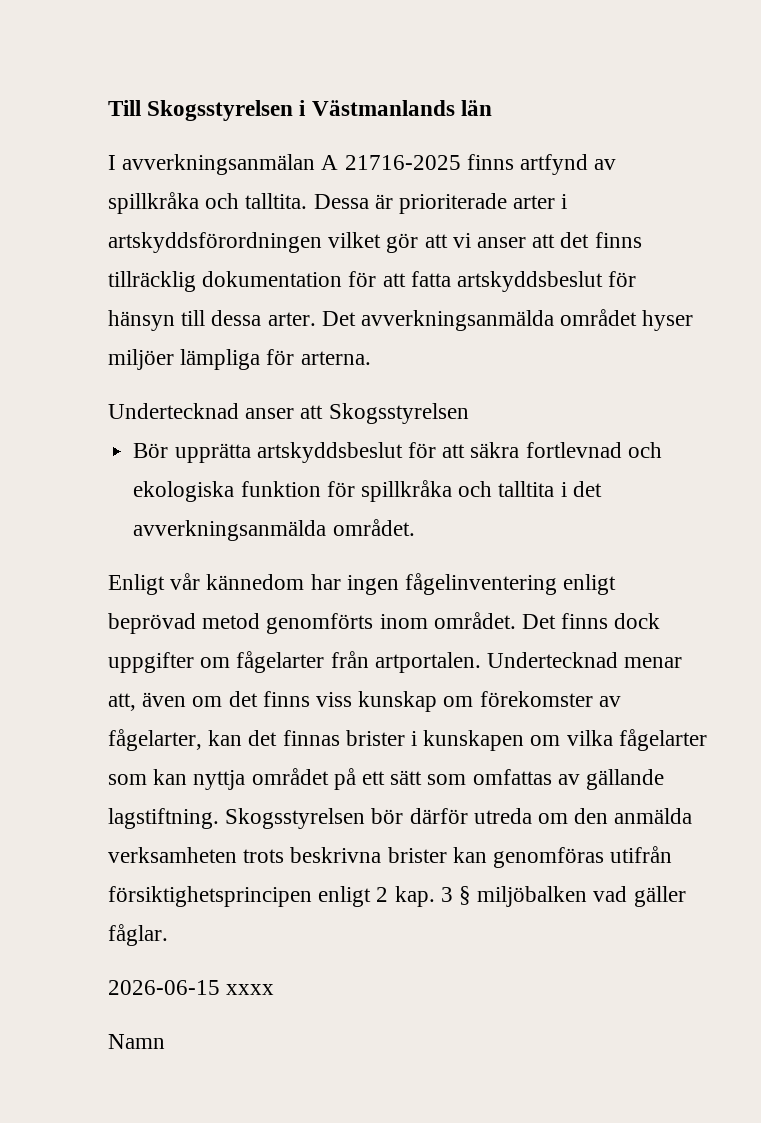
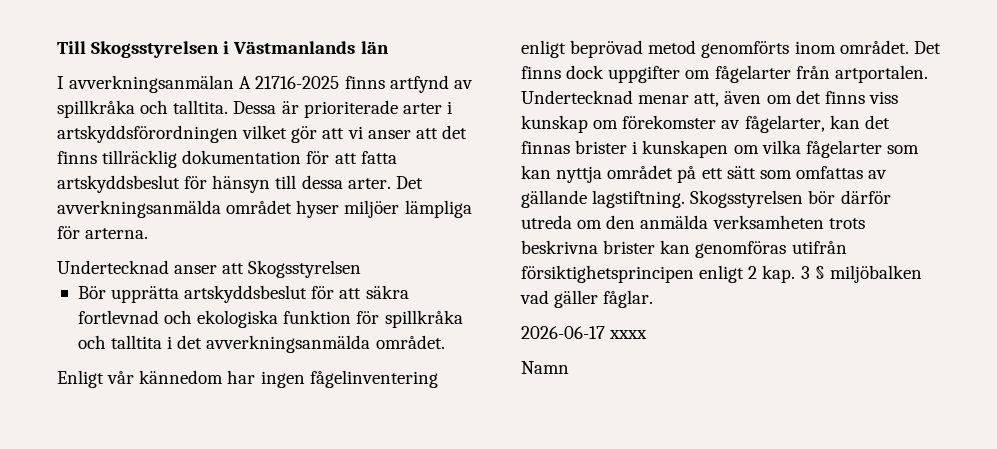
- 2026-06-15 xxxx
+ 2026-06-17 xxxx

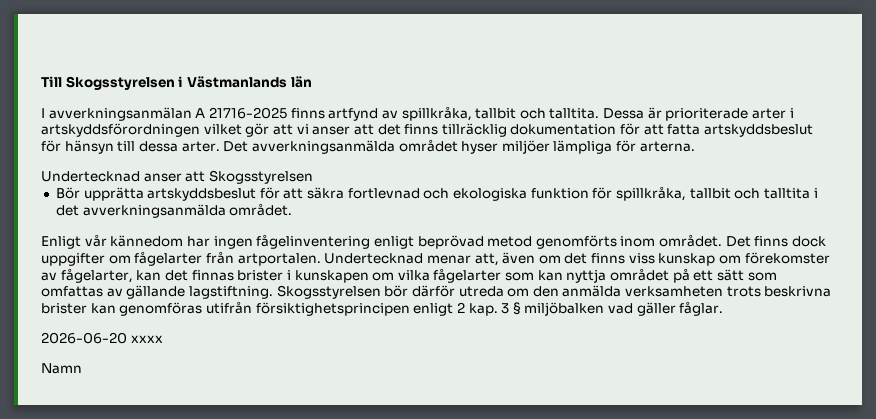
- I avverkningsanmälan A 21716-2025 finns artfynd av spillkråka och talltita.
+ I avverkningsanmälan A 21716-2025 finns artfynd av spillkråka, tallbit och talltita.
- Bör upprätta artskyddsbeslut för att säkra fortlevnad och ekologiska funktion för spillkråka och talltita i det avverkningsanmälda området.
+ Bör upprätta artskyddsbeslut för att säkra fortlevnad och ekologiska funktion för spillkråka, tallbit och talltita i det avverkningsanmälda området.
- 2026-06-17 xxxx
+ 2026-06-20 xxxx

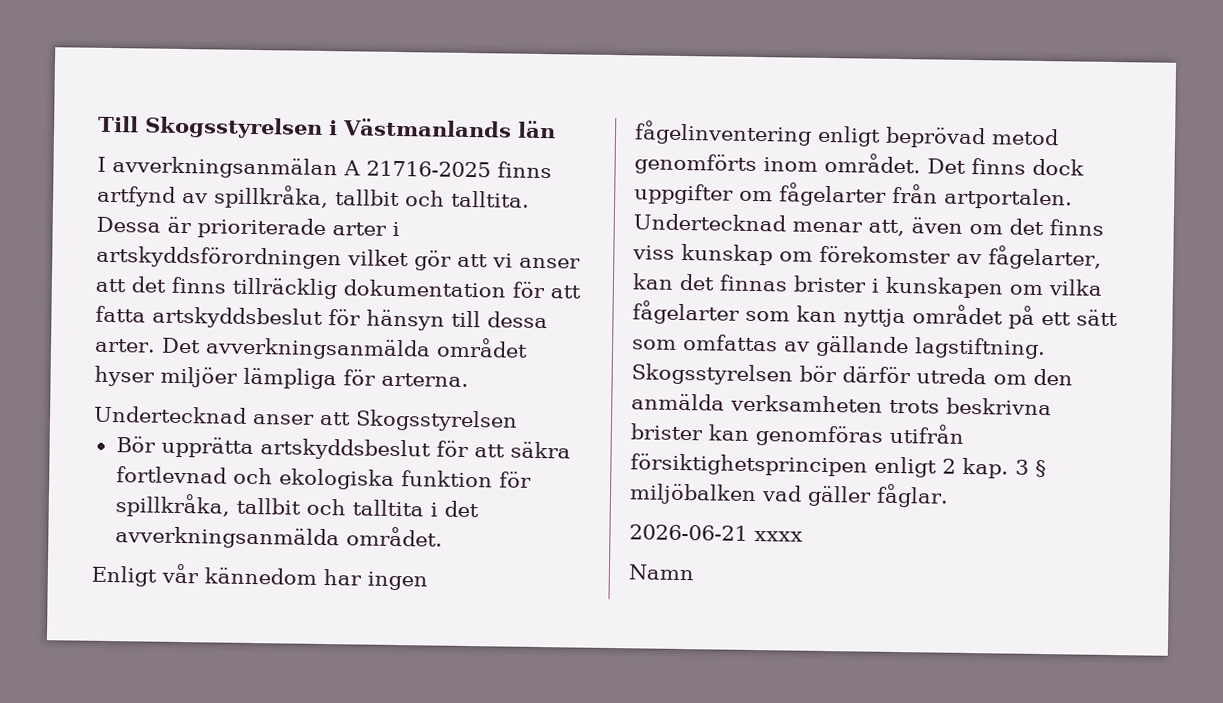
- 2026-06-20 xxxx
+ 2026-06-21 xxxx

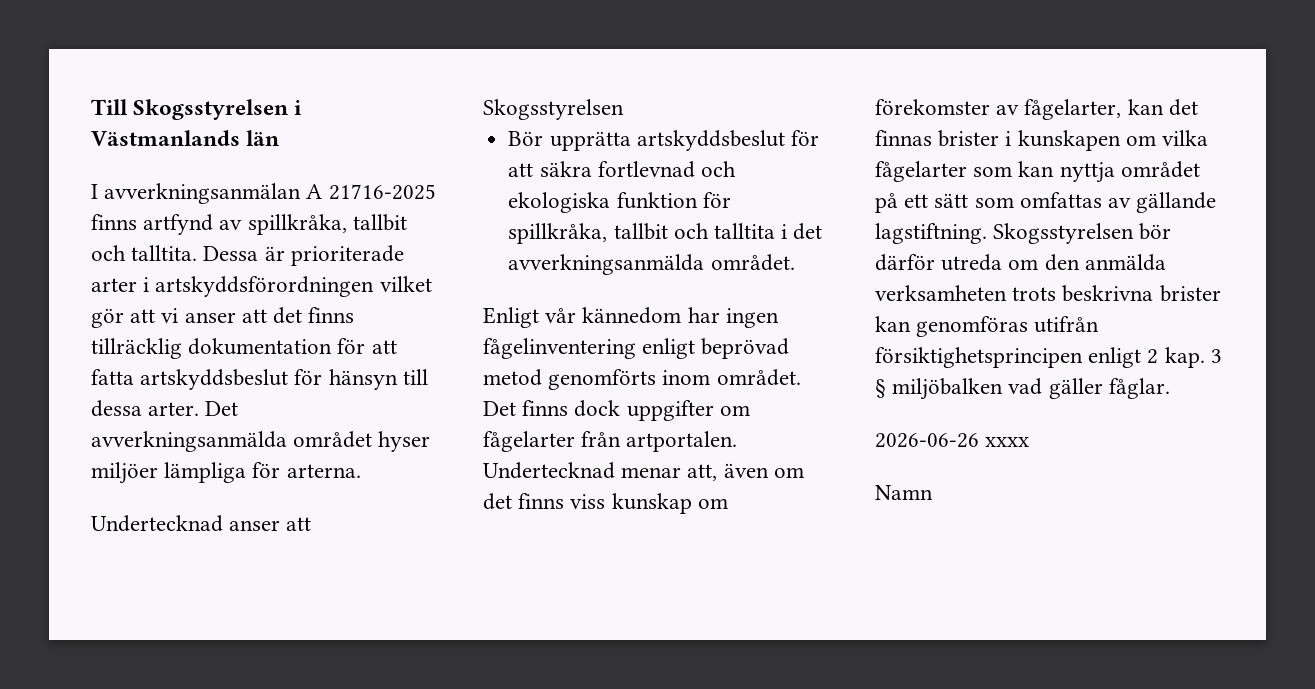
- 2026-06-21 xxxx
+ 2026-06-26 xxxx

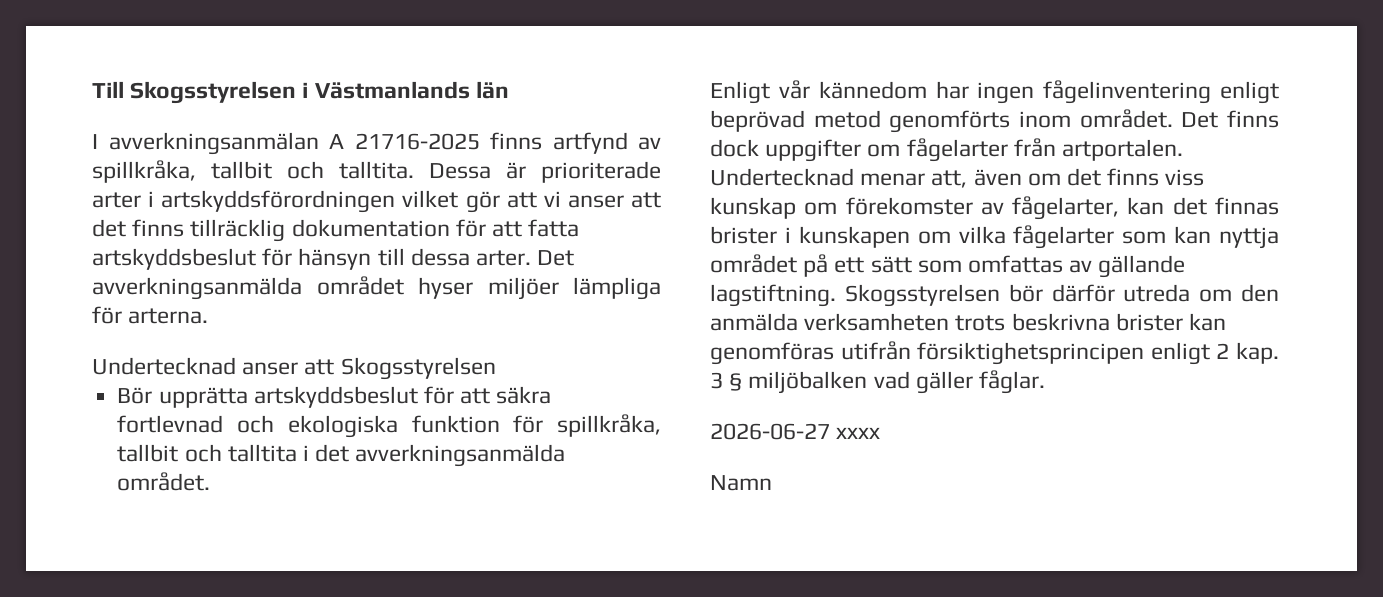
- 2026-06-26 xxxx
+ 2026-06-27 xxxx

